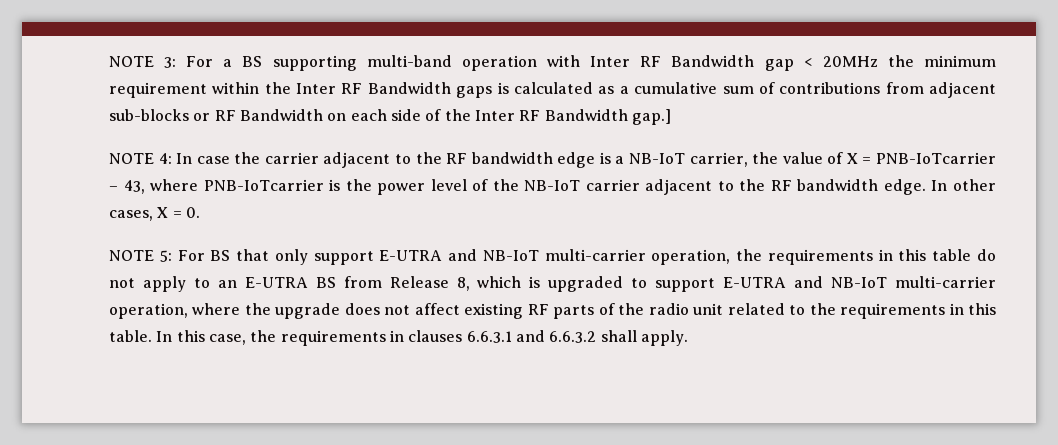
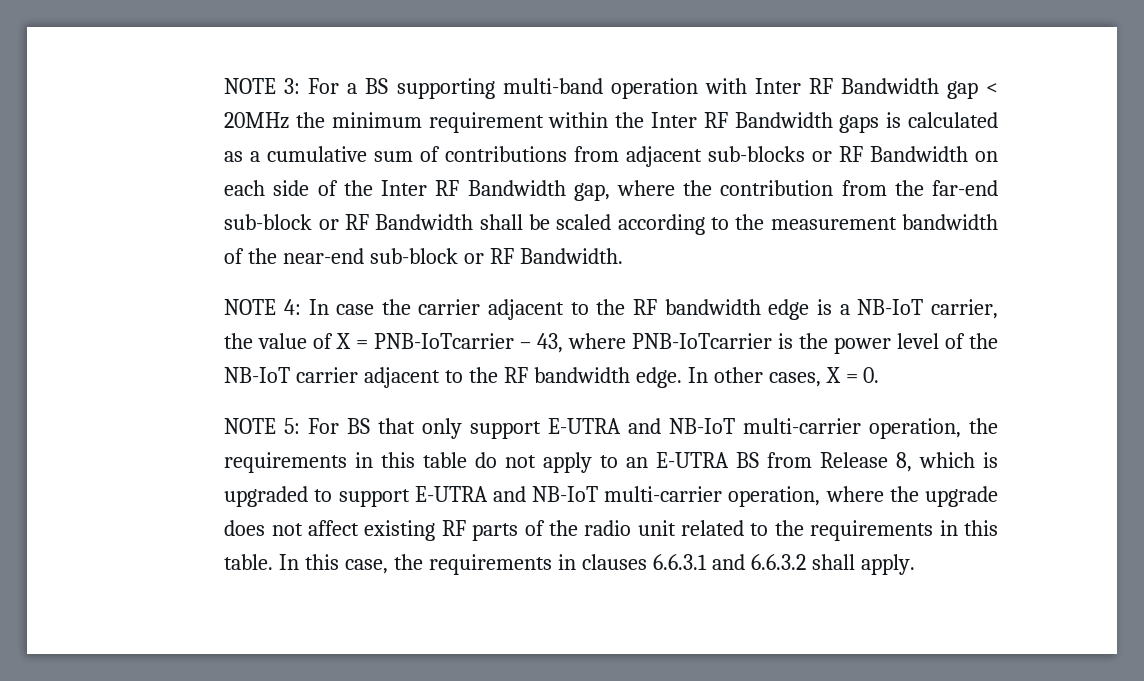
- NOTE 3: For a BS supporting multi-band operation with Inter RF Bandwidth gap < 20MHz the minimum requirement within the Inter RF Bandwidth gaps is calculated as a cumulative sum of contributions from adjacent sub-blocks or RF Bandwidth on each side of the Inter RF Bandwidth gap.]
+ NOTE 3: For a BS supporting multi-band operation with Inter RF Bandwidth gap < 20MHz the minimum requirement within the Inter RF Bandwidth gaps is calculated as a cumulative sum of contributions from adjacent sub-blocks or RF Bandwidth on each side of the Inter RF Bandwidth gap, where the contribution from the far-end sub-block or RF Bandwidth shall be scaled according to the measurement bandwidth of the near-end sub-block or RF Bandwidth.

